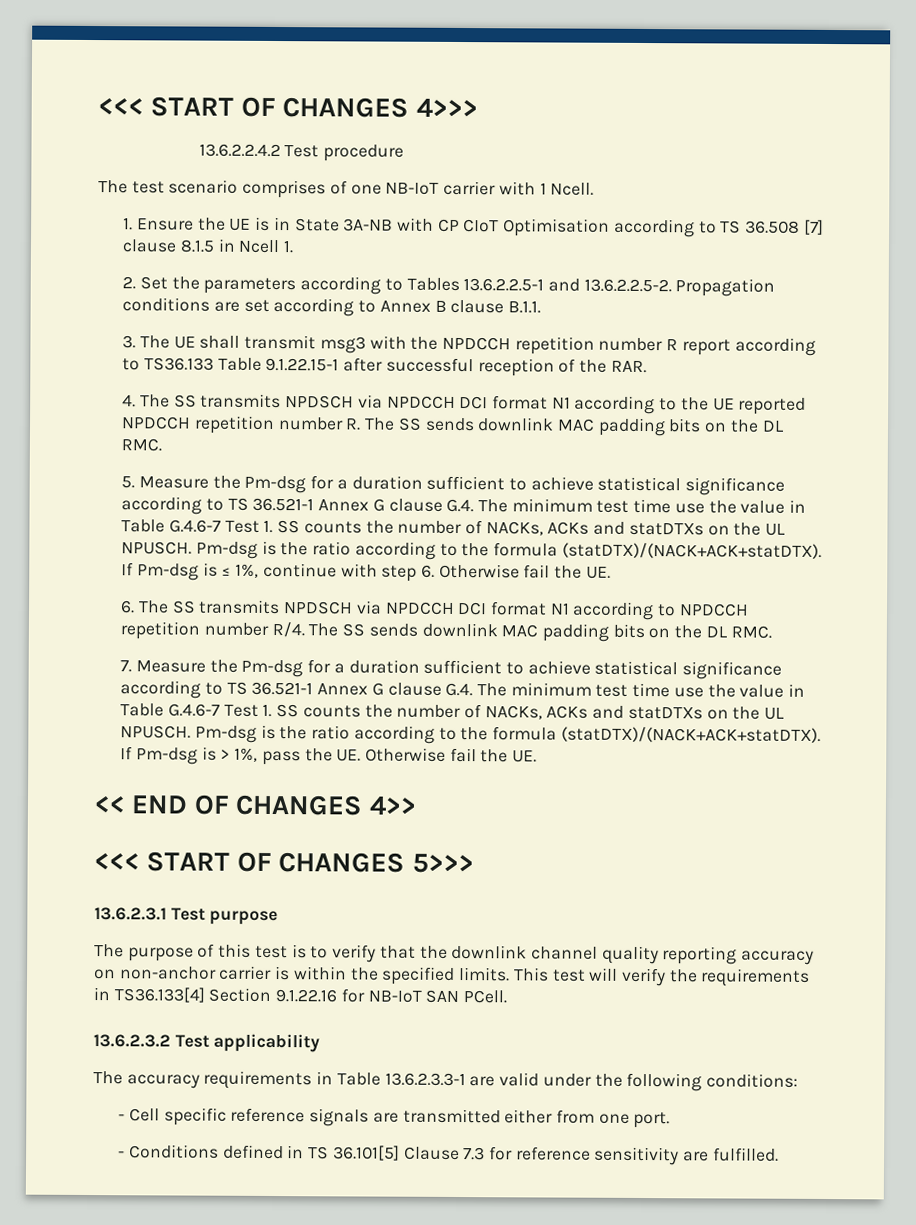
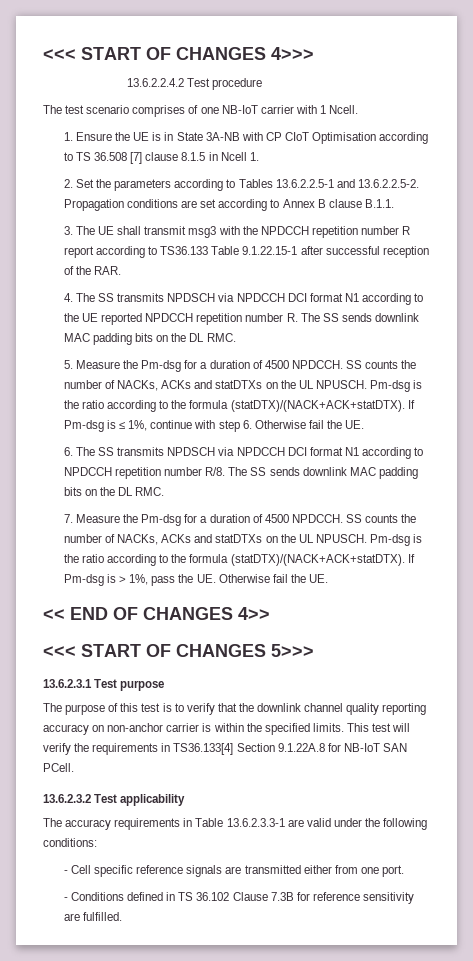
- 5. Measure the Pm-dsg for a duration sufficient to achieve statistical significance according to TS 36.521-1 Annex G clause G.4. The minimum test time use the value in Table G.4.6-7 Test 1. SS counts the number of NACKs, ACKs and statDTXs on the UL NPUSCH.
+ 5. Measure the Pm-dsg for a duration of 4500 NPDCCH. SS counts the number of NACKs, ACKs and statDTXs on the UL NPUSCH.
- 6. The SS transmits NPDSCH via NPDCCH DCI format N1 according to NPDCCH repetition number R/4. The SS sends downlink MAC padding bits on the DL RMC.
+ 6. The SS transmits NPDSCH via NPDCCH DCI format N1 according to NPDCCH repetition number R/8. The SS sends downlink MAC padding bits on the DL RMC.
- 7. Measure the Pm-dsg for a duration sufficient to achieve statistical significance according to TS 36.521-1 Annex G clause G.4. The minimum test time use the value in Table G.4.6-7 Test 1. SS counts the number of NACKs, ACKs and statDTXs on the UL NPUSCH.
+ 7. Measure the Pm-dsg for a duration of 4500 NPDCCH. SS counts the number of NACKs, ACKs and statDTXs on the UL NPUSCH.
- This test will verify the requirements in TS36.133[4] Section 9.1.22.16 for NB-IoT SAN PCell.
+ This test will verify the requirements in TS36.133[4] Section 9.1.22A.8 for NB-IoT SAN PCell.
- - Conditions defined in TS 36.101[5] Clause 7.3 for reference sensitivity are fulfilled.
+ - Conditions defined in TS 36.102 Clause 7.3B for reference sensitivity are fulfilled.

